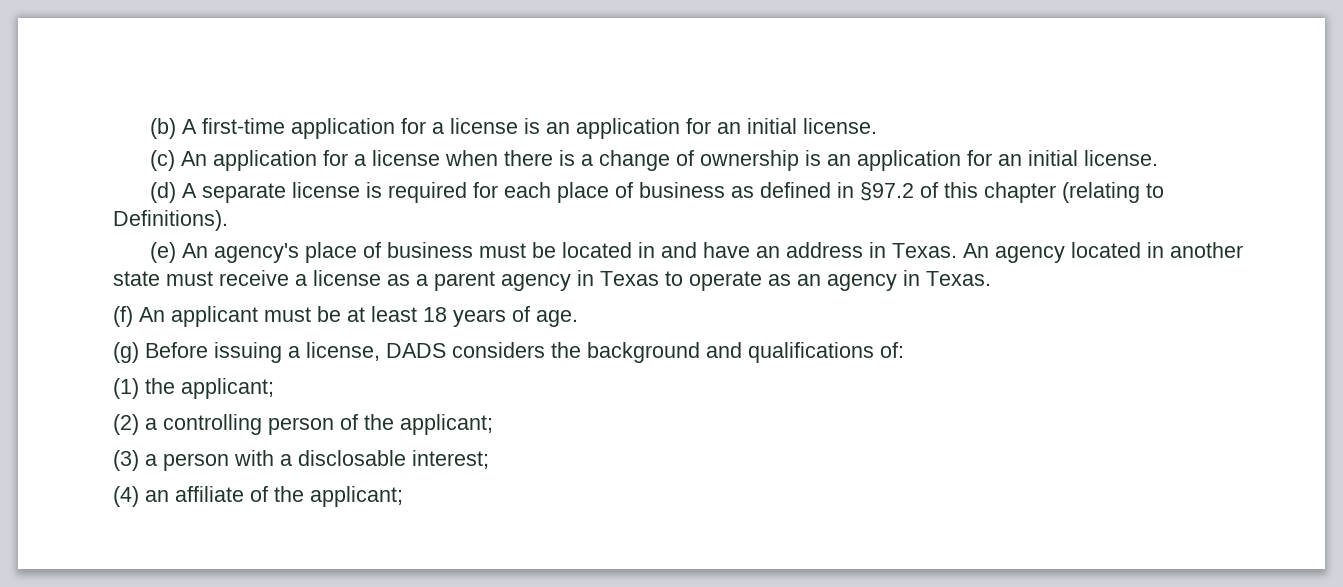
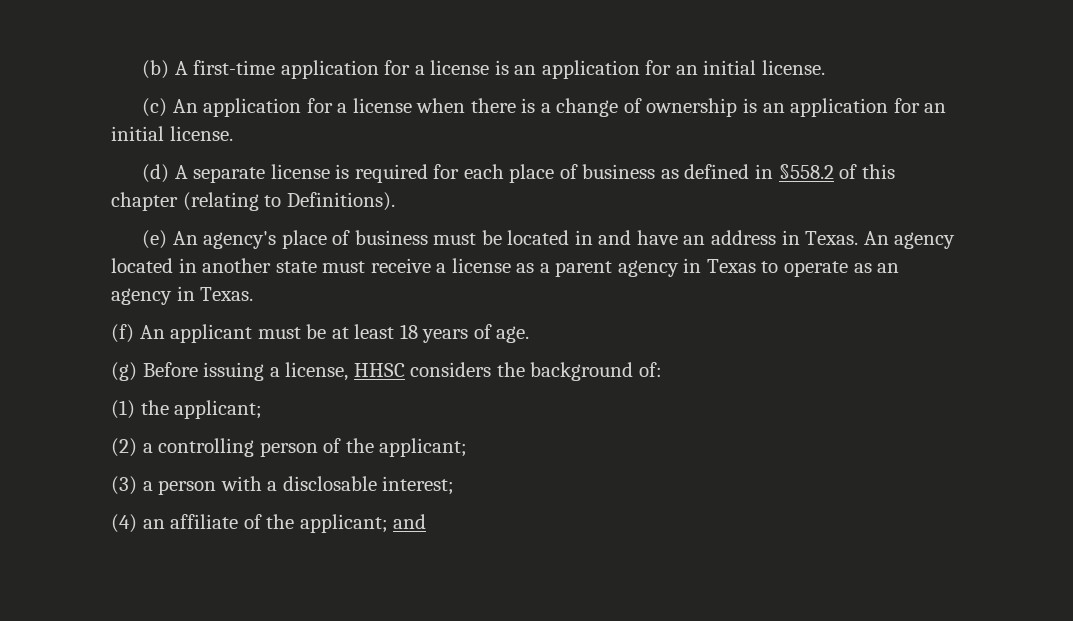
- (d) A separate license is required for each place of business as defined in §97.2 of this chapter (relating to Definitions).
+ (d) A separate license is required for each place of business as defined in §558.2 of this chapter (relating to Definitions).
- (g) Before issuing a license, DADS considers the background and qualifications of:
+ (g) Before issuing a license, HHSC considers the background of:
- (4) an affiliate of the applicant;
+ (4) an affiliate of the applicant; and

